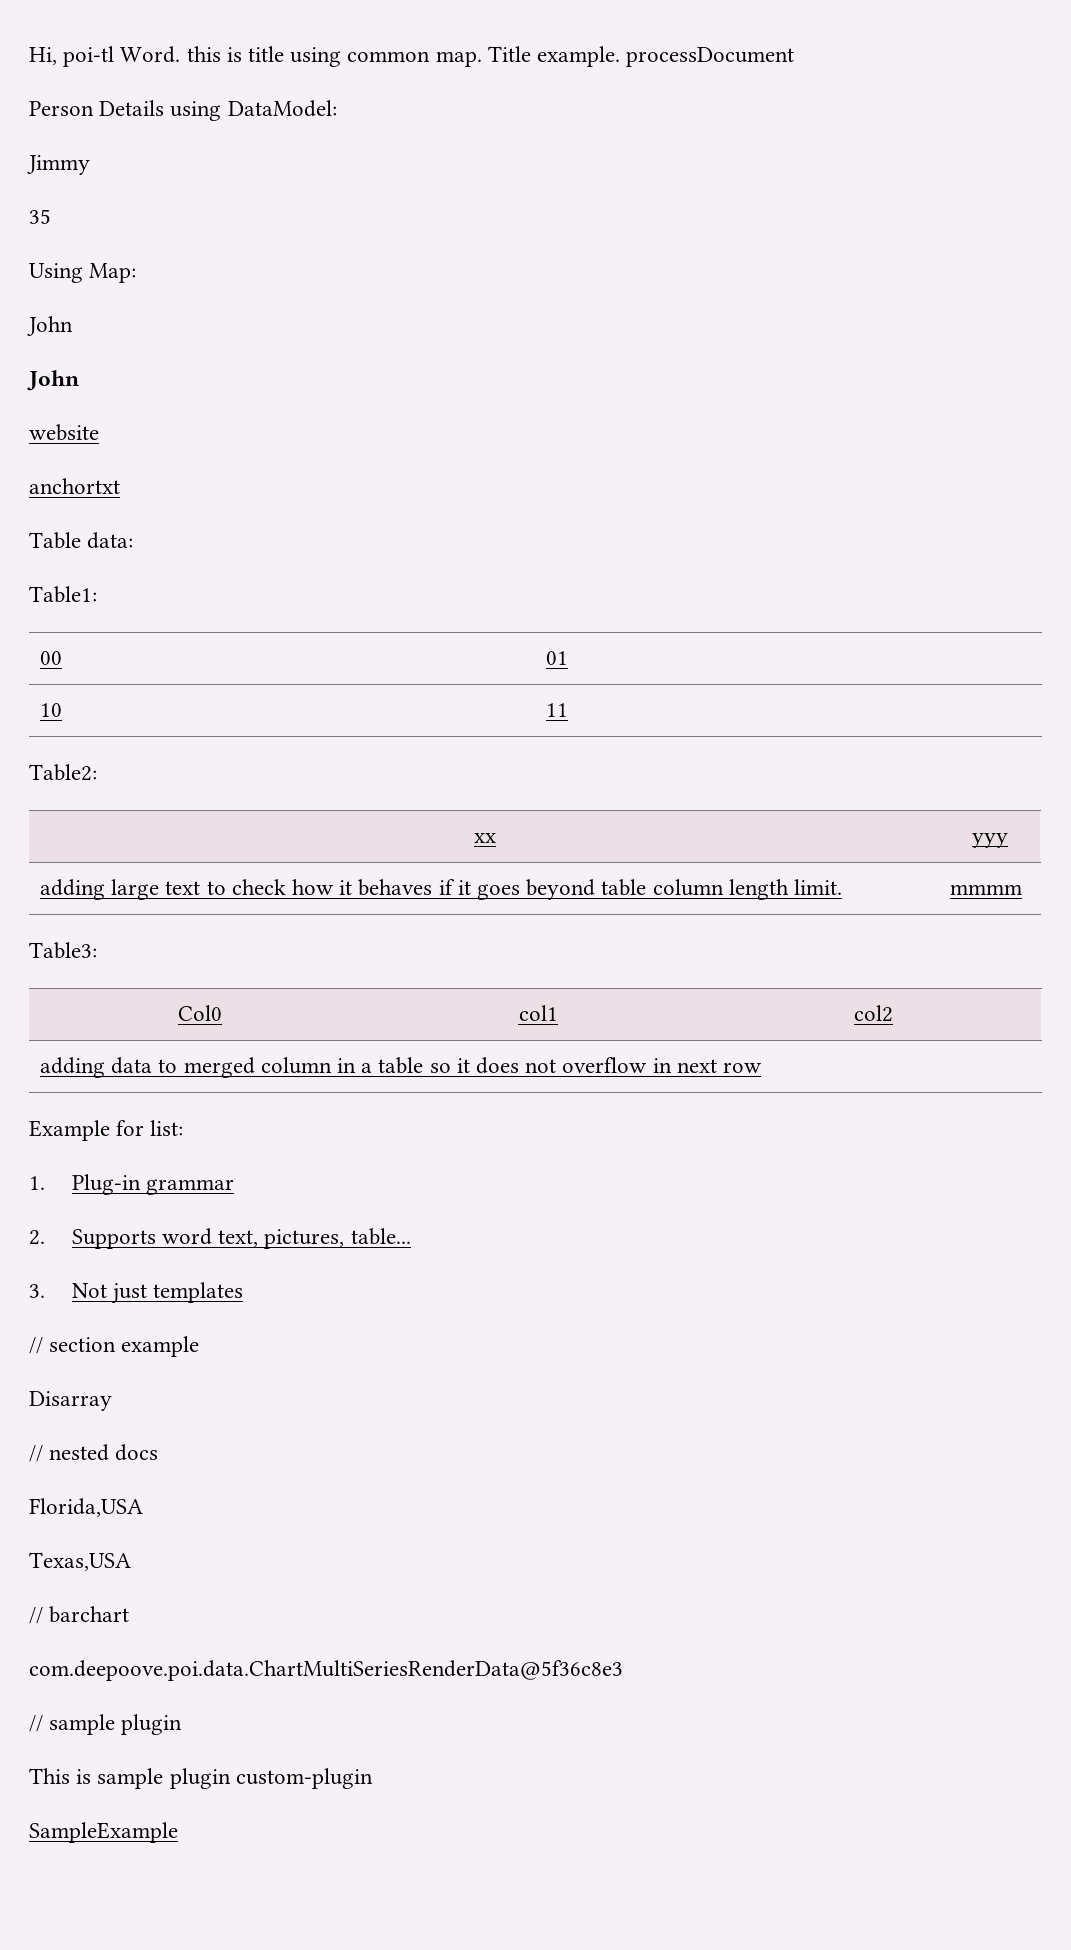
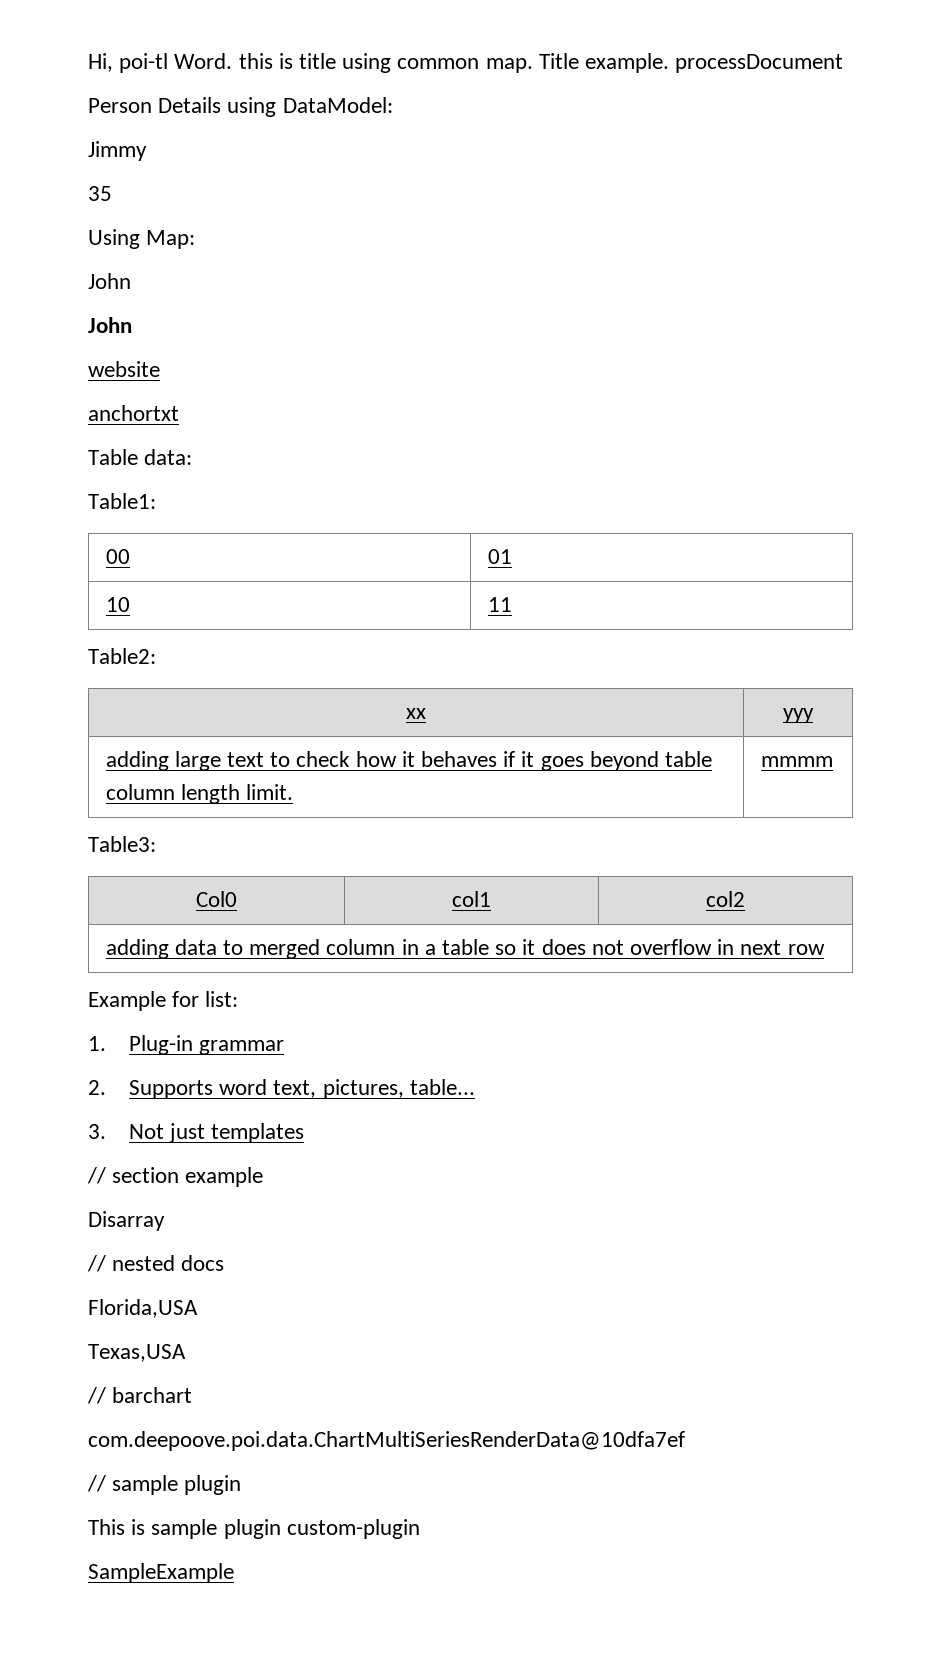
- com.deepoove.poi.data.ChartMultiSeriesRenderData@5f36c8e3
+ com.deepoove.poi.data.ChartMultiSeriesRenderData@10dfa7ef

